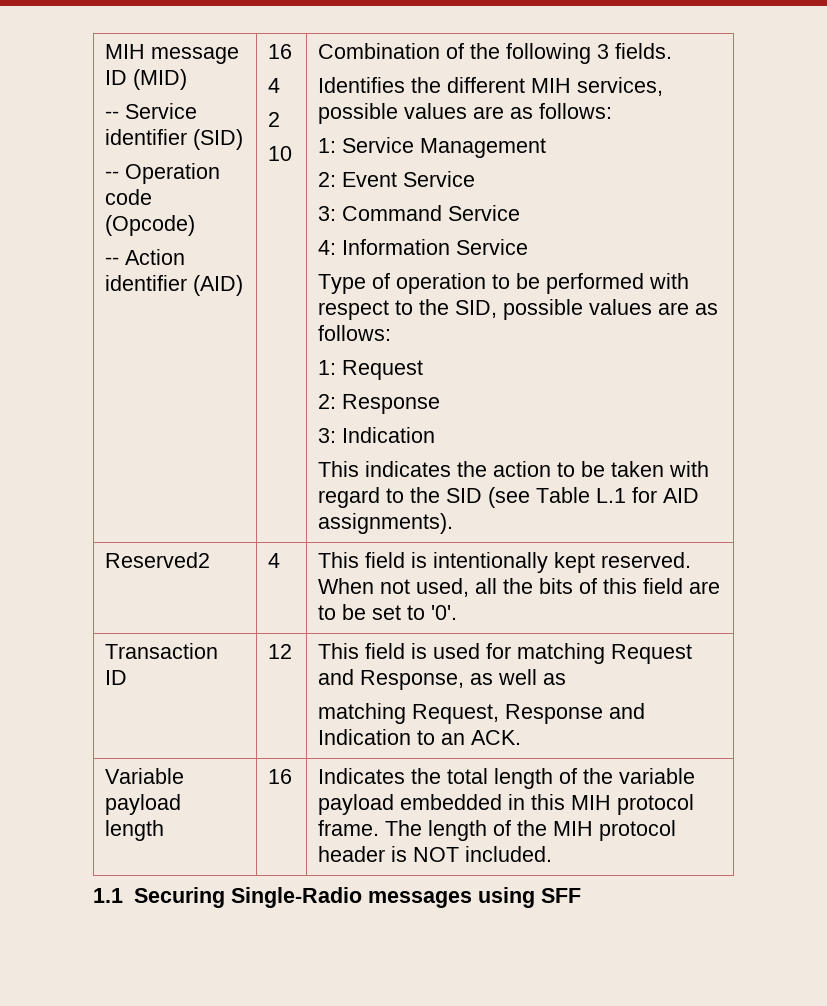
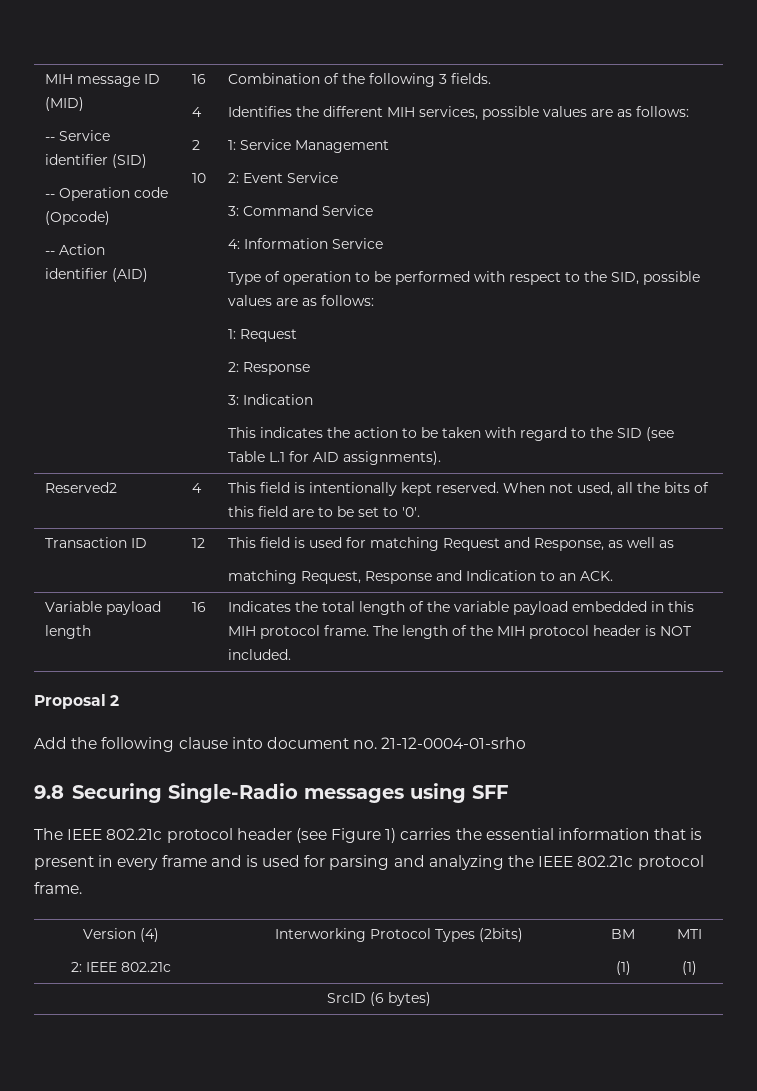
- 1.1 Securing Single-Radio messages using SFF
+ Proposal 2
+ Add the following clause into document no. 21-12-0004-01-srho
+ 9.8 Securing Single-Radio messages using SFF
+ The IEEE 802.21c protocol header (see Figure 1) carries the essential information that is present in every frame and is used for parsing and analyzing the IEEE 802.21c protocol frame.
+ Version (4)
+ 2: IEEE 802.21c | Interworking Protocol Types (2bits) | BM
+ (1) | MTI
+ (1)
+ SrcID (6 bytes)

